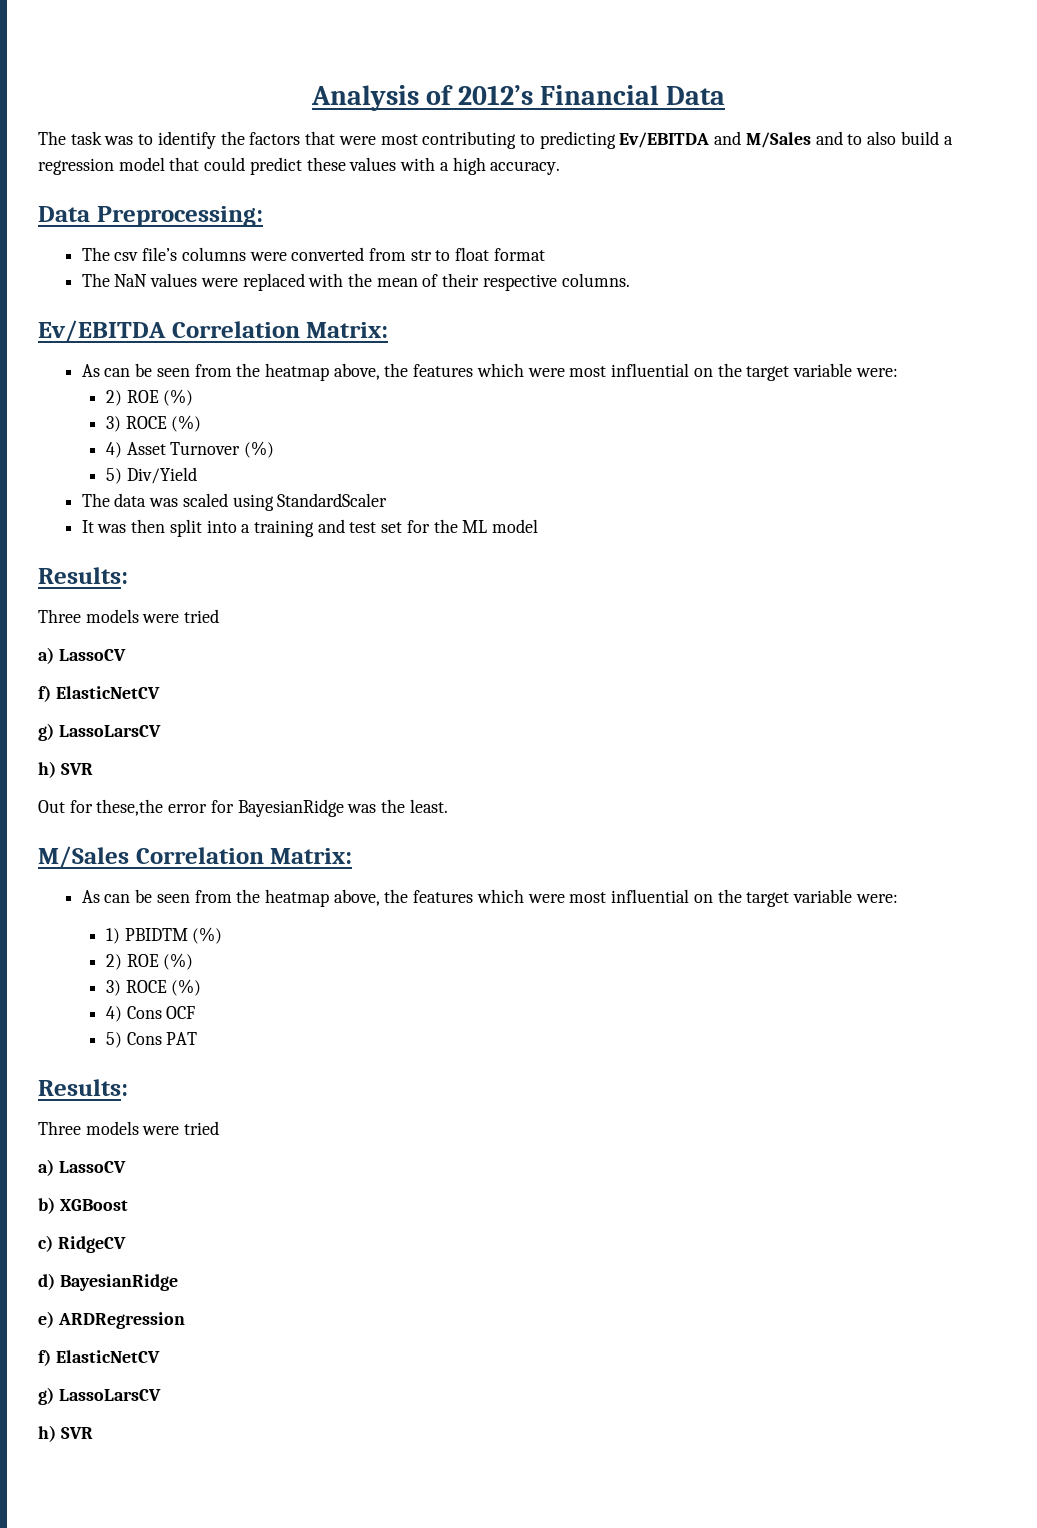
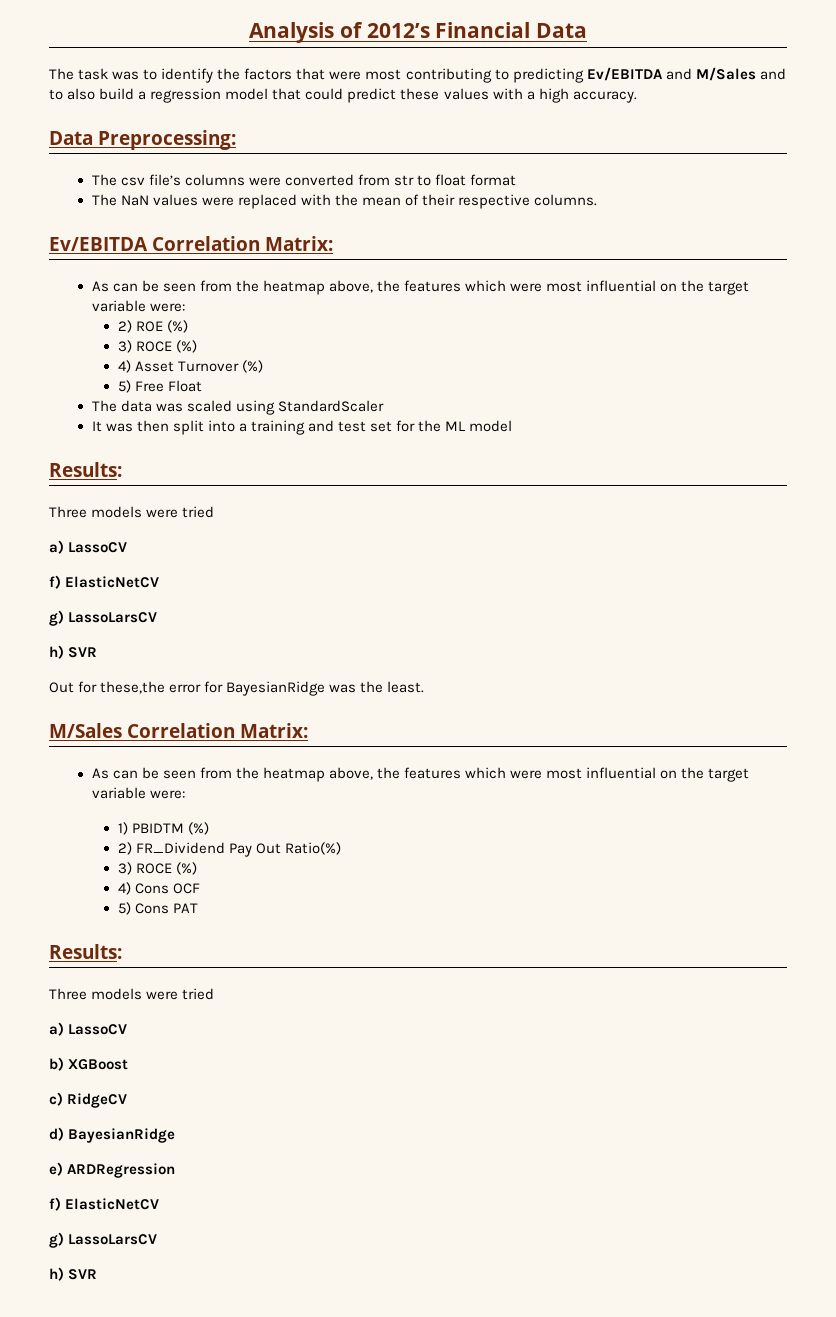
- 5) Div/Yield
+ 5) Free Float
  1) PBIDTM (%)
- 2) ROE (%)
+ 2) FR_Dividend Pay Out Ratio(%)

